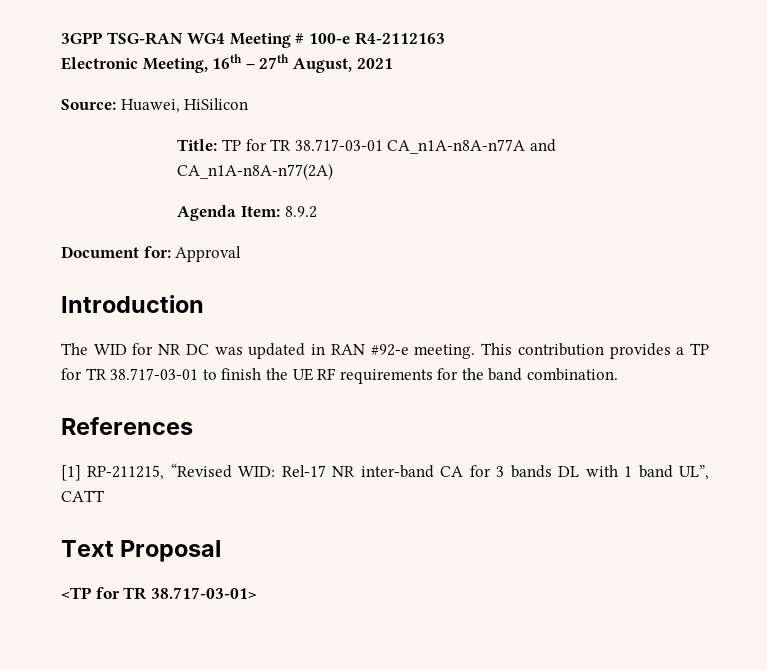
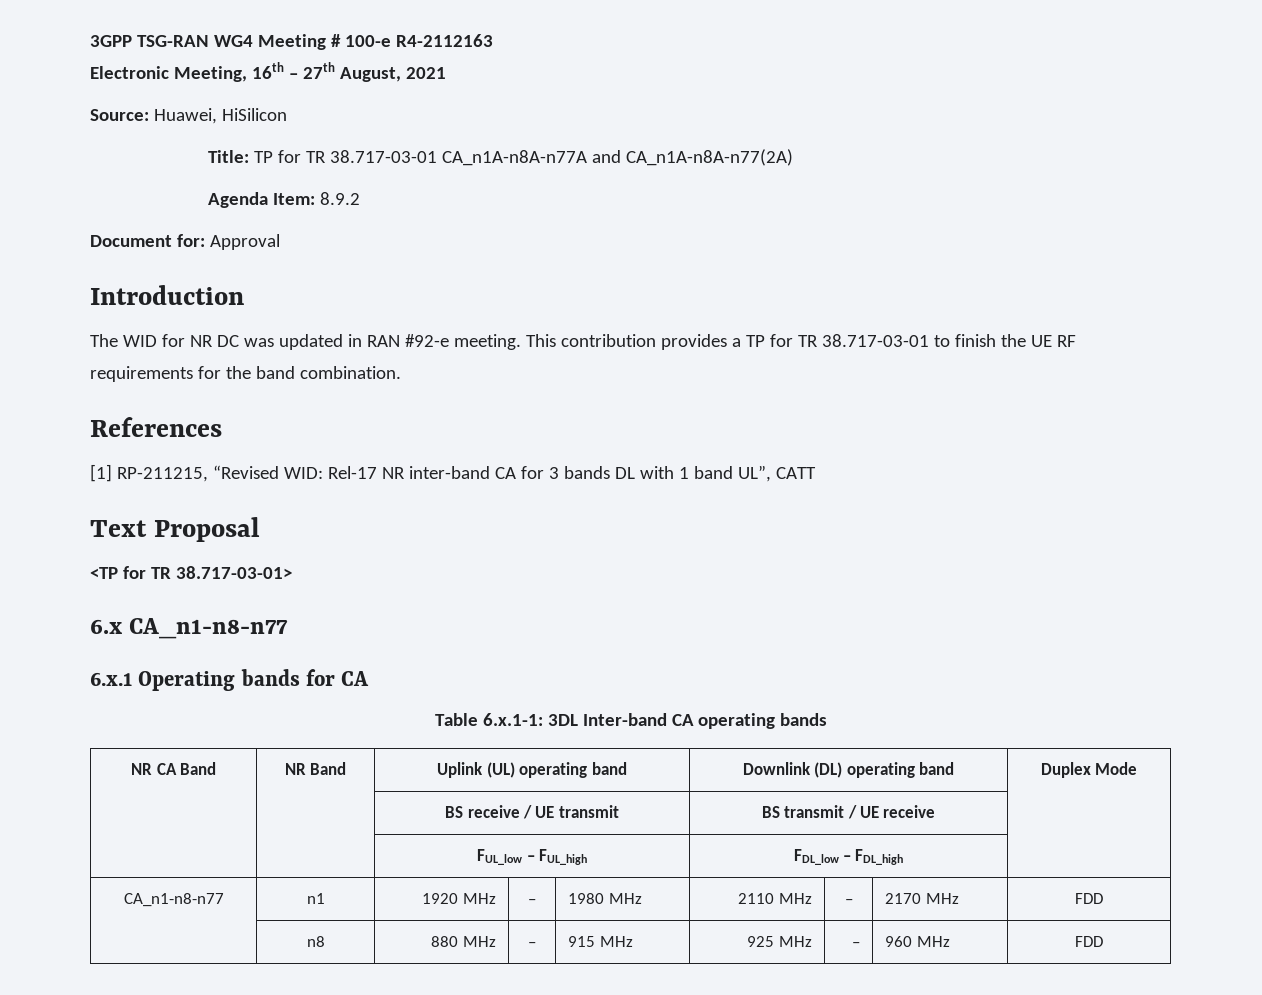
+ 6.x CA_n1-n8-n77
+ 6.x.1 Operating bands for CA
+ Table 6.x.1-1: 3DL Inter-band CA operating bands
+ NR CA Band | NR Band | Uplink (UL) operating band | Downlink (DL) operating band | Duplex Mode
+ | | BS receive / UE transmit | BS transmit / UE receive |
+ | | FUL_low – FUL_high | FDL_low – FDL_high |
+ CA_n1-n8-n77 | n1 | 1920 MHz | – | 1980 MHz | 2110 MHz | – | 2170 MHz | FDD
+ | n8 | 880 MHz | – | 915 MHz | 925 MHz | – | 960 MHz | FDD

